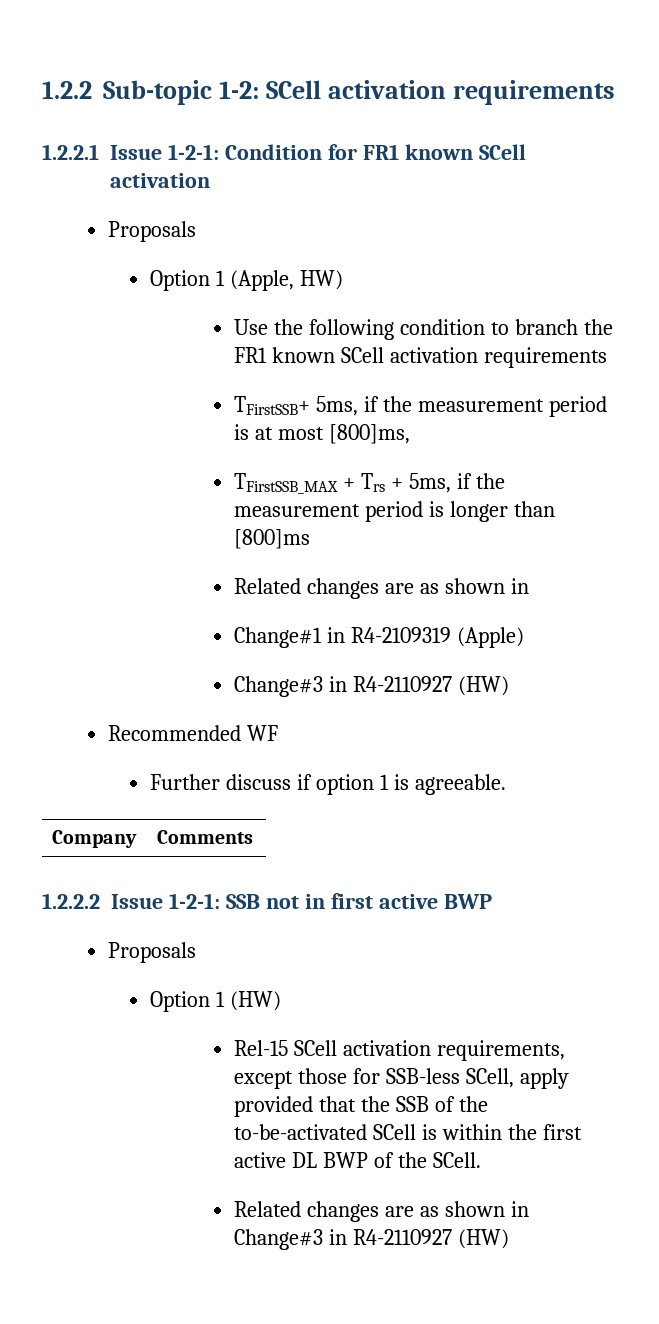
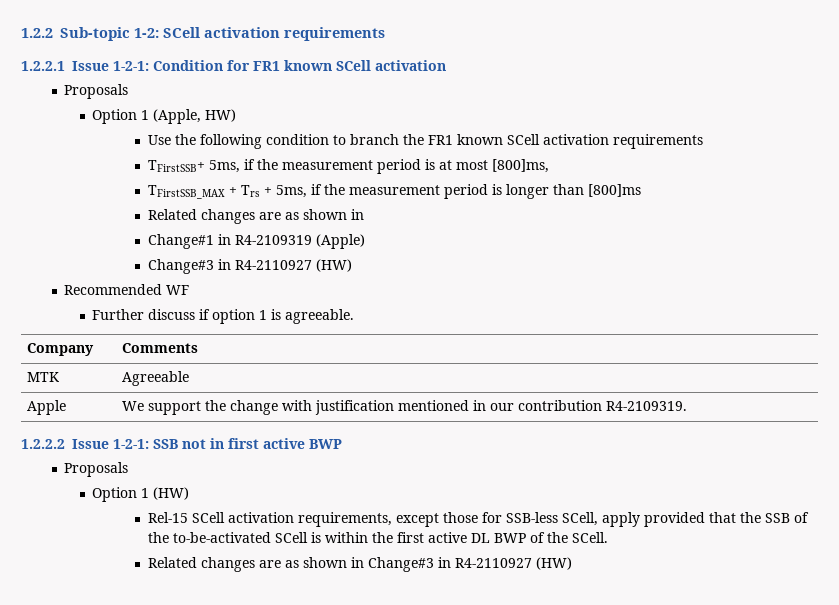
+ MTK | Agreeable
+ Apple | We support the change with justification mentioned in our contribution R4-2109319.

